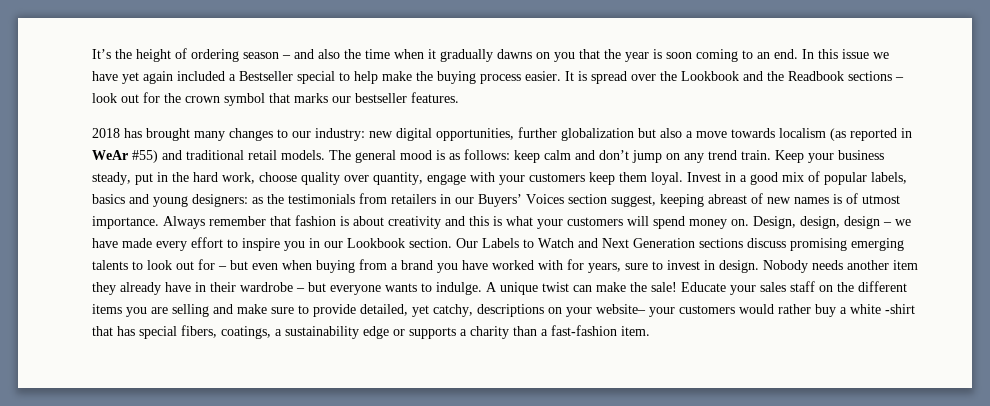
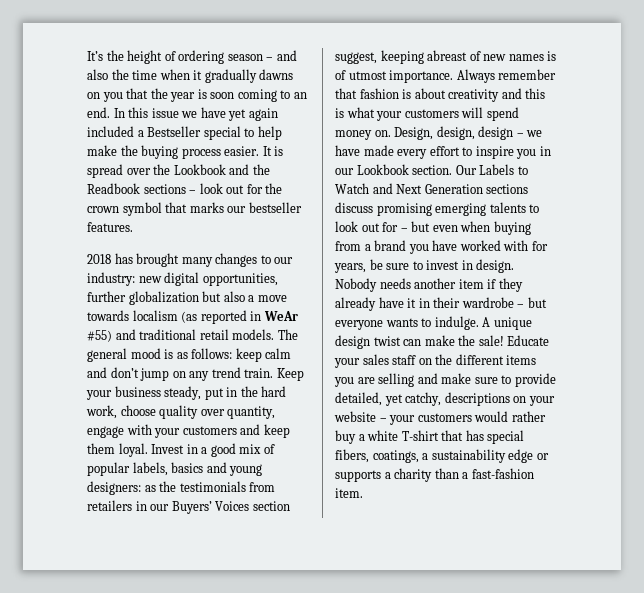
- Keep your business steady, put in the hard work, choose quality over quantity, engage with your customers keep them loyal.
+ Keep your business steady, put in the hard work, choose quality over quantity, engage with your customers and keep them loyal.
- Our Labels to Watch and Next Generation sections discuss promising emerging talents to look out for – but even when buying from a brand you have worked with for years, sure to invest in design.
+ Our Labels to Watch and Next Generation sections discuss promising emerging talents to look out for – but even when buying from a brand you have worked with for years, be sure to invest in design.
- Nobody needs another item they already have in their wardrobe – but everyone wants to indulge.
+ Nobody needs another item if they already have it in their wardrobe – but everyone wants to indulge.
- A unique twist can make the sale!
+ A unique design twist can make the sale!
- Educate your sales staff on the different items you are selling and make sure to provide detailed, yet catchy, descriptions on your website– your customers would rather buy a white -shirt that has special fibers, coatings, a sustainability edge or supports a charity than a fast-fashion item.
+ Educate your sales staff on the different items you are selling and make sure to provide detailed, yet catchy, descriptions on your website – your customers would rather buy a white T-shirt that has special fibers, coatings, a sustainability edge or supports a charity than a fast-fashion item.

